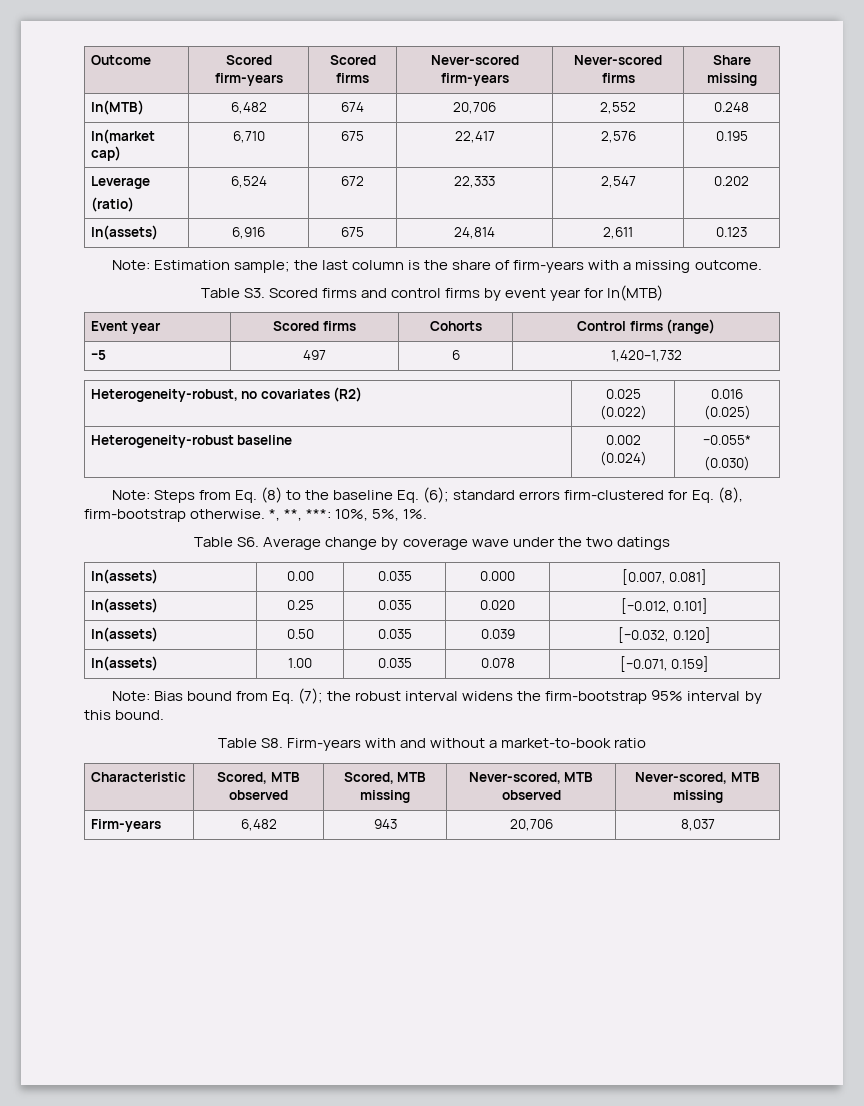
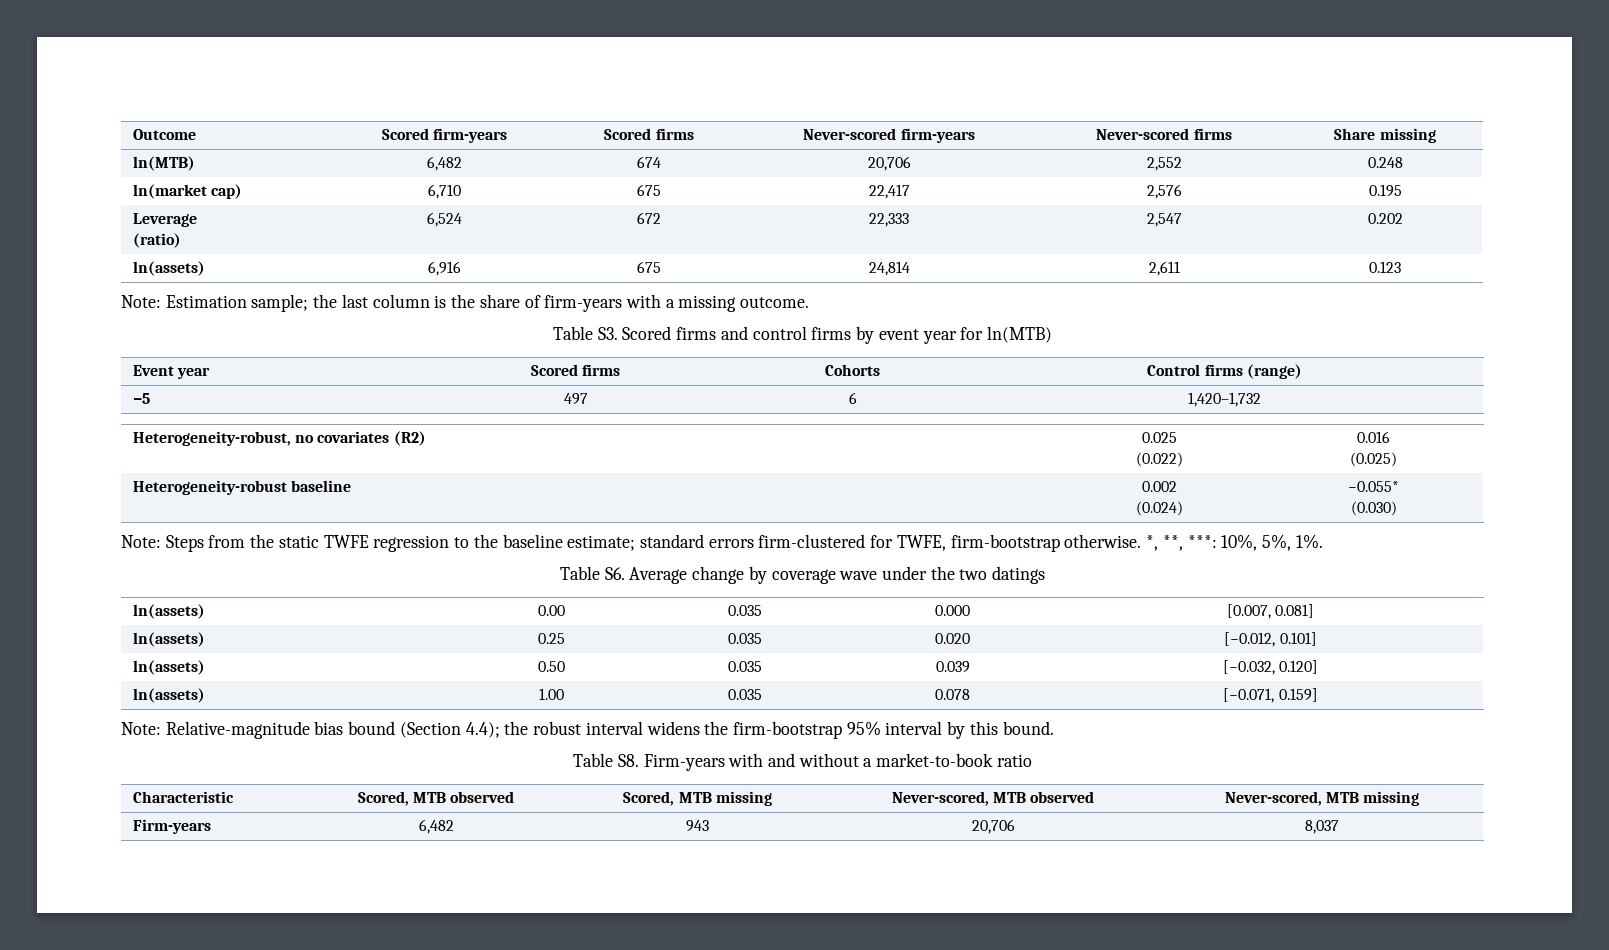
- Note: Steps from Eq. (8) to the baseline Eq. (6); standard errors firm-clustered for Eq. (8), firm-bootstrap otherwise.
+ Note: Steps from the static TWFE regression to the baseline estimate; standard errors firm-clustered for TWFE, firm-bootstrap otherwise.
- Note: Bias bound from Eq. (7); the robust interval widens the firm-bootstrap 95% interval by this bound.
+ Note: Relative-magnitude bias bound (Section 4.4); the robust interval widens the firm-bootstrap 95% interval by this bound.

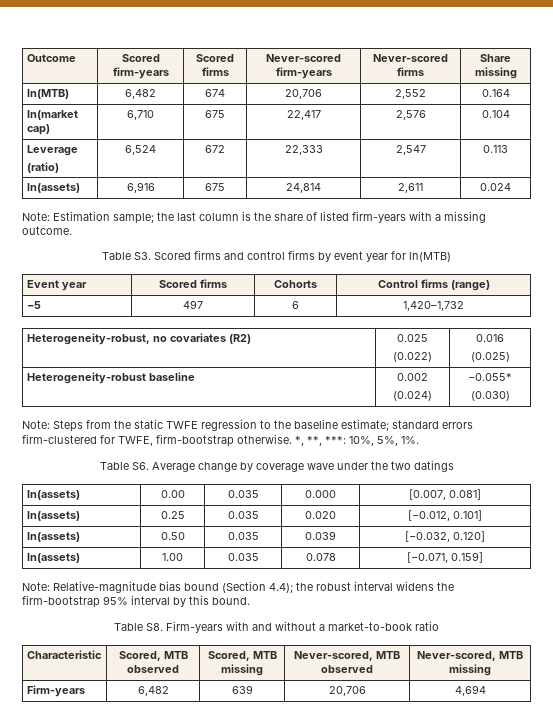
- ln(MTB) | 6,482 | 674 | 20,706 | 2,552 | 0.248
+ ln(MTB) | 6,482 | 674 | 20,706 | 2,552 | 0.164
- ln(market cap) | 6,710 | 675 | 22,417 | 2,576 | 0.195
+ ln(market cap) | 6,710 | 675 | 22,417 | 2,576 | 0.104
  Leverage
- (ratio) | 6,524 | 672 | 22,333 | 2,547 | 0.202
+ (ratio) | 6,524 | 672 | 22,333 | 2,547 | 0.113
- ln(assets) | 6,916 | 675 | 24,814 | 2,611 | 0.123
+ ln(assets) | 6,916 | 675 | 24,814 | 2,611 | 0.024
- Note: Estimation sample; the last column is the share of firm-years with a missing outcome.
+ Note: Estimation sample; the last column is the share of listed firm-years with a missing outcome.
- Firm-years | 6,482 | 943 | 20,706 | 8,037
+ Firm-years | 6,482 | 639 | 20,706 | 4,694

